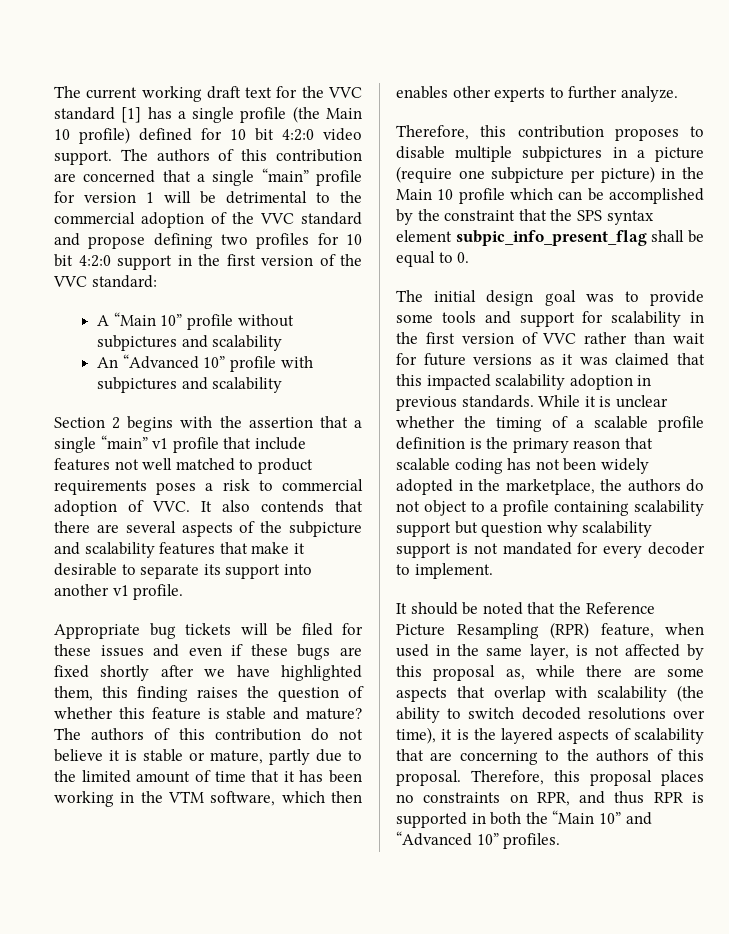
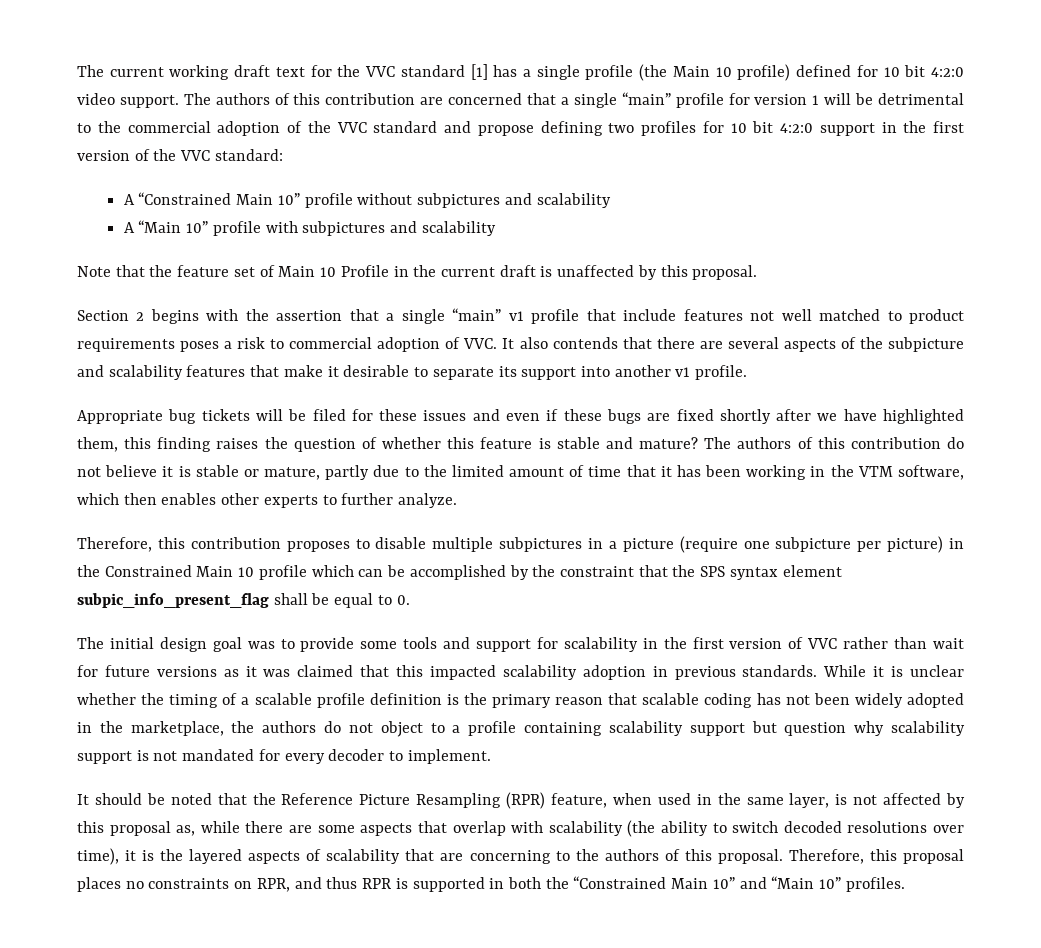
- A “Main 10” profile without subpictures and scalability
+ A “Constrained Main 10” profile without subpictures and scalability
- An “Advanced 10” profile with subpictures and scalability
+ A “Main 10” profile with subpictures and scalability
+ Note that the feature set of Main 10 Profile in the current draft is unaffected by this proposal.
- Therefore, this contribution proposes to disable multiple subpictures in a picture (require one subpicture per picture) in the Main 10 profile which can be accomplished by the constraint that the SPS syntax element subpic_info_present_flag shall be equal to 0.
+ Therefore, this contribution proposes to disable multiple subpictures in a picture (require one subpicture per picture) in the Constrained Main 10 profile which can be accomplished by the constraint that the SPS syntax element subpic_info_present_flag shall be equal to 0.
- Therefore, this proposal places no constraints on RPR, and thus RPR is supported in both the “Main 10” and “Advanced 10” profiles.
+ Therefore, this proposal places no constraints on RPR, and thus RPR is supported in both the “Constrained Main 10” and “Main 10” profiles.

